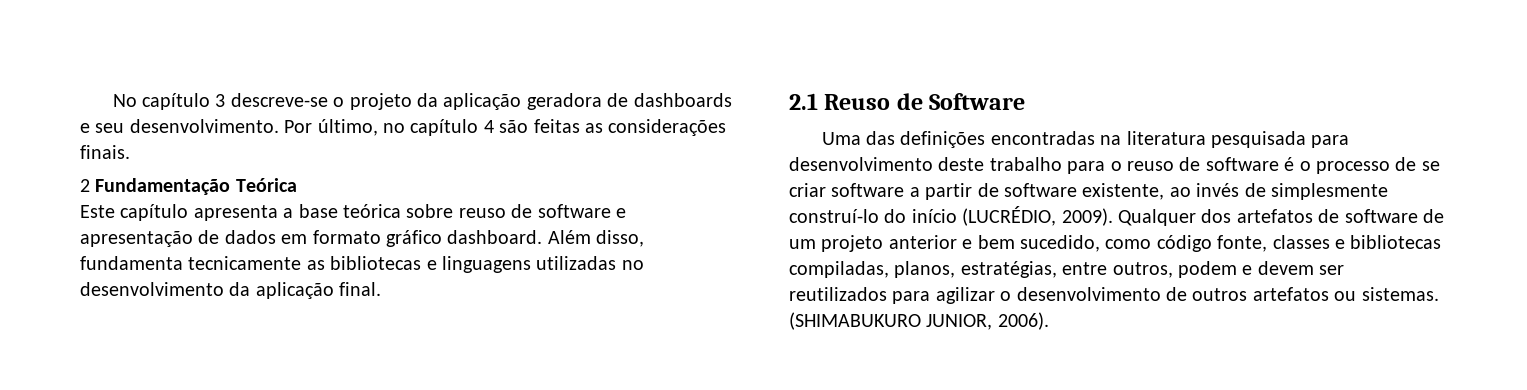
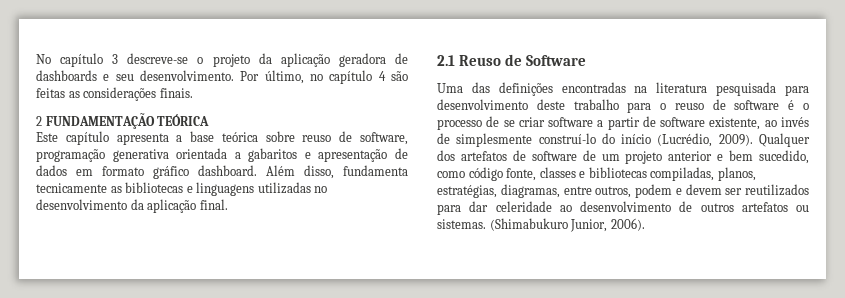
- 2 Fundamentação Teórica
+ 2 FUNDAMENTAÇÃO TEÓRICA
- Este capítulo apresenta a base teórica sobre reuso de software e apresentação de dados em formato gráfico dashboard.
+ Este capítulo apresenta a base teórica sobre reuso de software, programação generativa orientada a gabaritos e apresentação de dados em formato gráfico dashboard.
- Uma das definições encontradas na literatura pesquisada para desenvolvimento deste trabalho para o reuso de software é o processo de se criar software a partir de software existente, ao invés de simplesmente construí-lo do início (LUCRÉDIO, 2009).
+ Uma das definições encontradas na literatura pesquisada para desenvolvimento deste trabalho para o reuso de software é o processo de se criar software a partir de software existente, ao invés de simplesmente construí-lo do início (Lucrédio, 2009).
- Qualquer dos artefatos de software de um projeto anterior e bem sucedido, como código fonte, classes e bibliotecas compiladas, planos, estratégias, entre outros, podem e devem ser reutilizados para agilizar o desenvolvimento de outros artefatos ou sistemas.
+ Qualquer dos artefatos de software de um projeto anterior e bem sucedido, como código fonte, classes e bibliotecas compiladas, planos, estratégias, diagramas, entre outros, podem e devem ser reutilizados para dar celeridade ao desenvolvimento de outros artefatos ou sistemas.
- (SHIMABUKURO JUNIOR, 2006).
+ (Shimabukuro Junior, 2006).

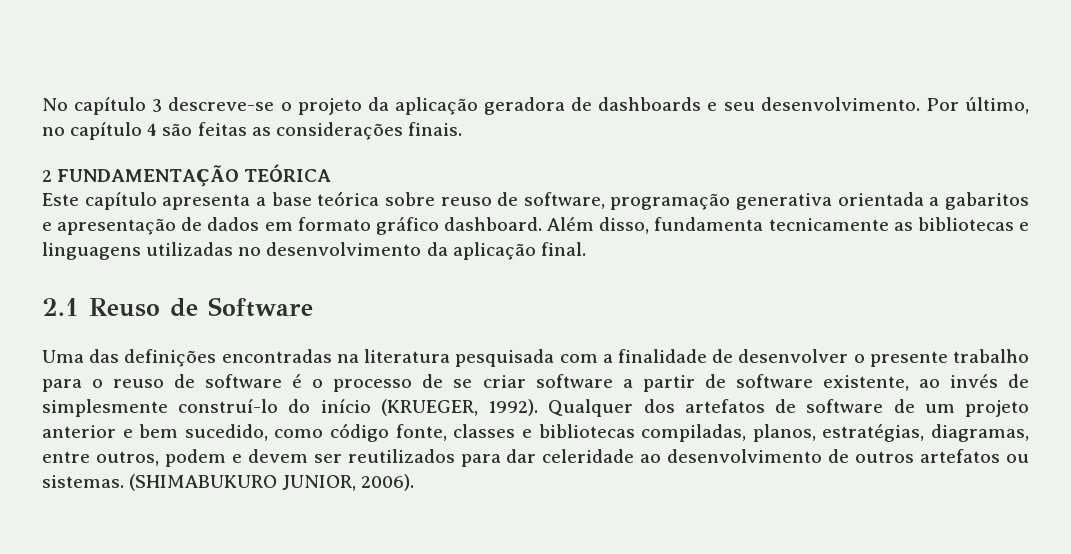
- Uma das definições encontradas na literatura pesquisada para desenvolvimento deste trabalho para o reuso de software é o processo de se criar software a partir de software existente, ao invés de simplesmente construí-lo do início (Lucrédio, 2009).
+ Uma das definições encontradas na literatura pesquisada com a finalidade de desenvolver o presente trabalho para o reuso de software é o processo de se criar software a partir de software existente, ao invés de simplesmente construí-lo do início (KRUEGER, 1992).
- (Shimabukuro Junior, 2006).
+ (SHIMABUKURO JUNIOR, 2006).

